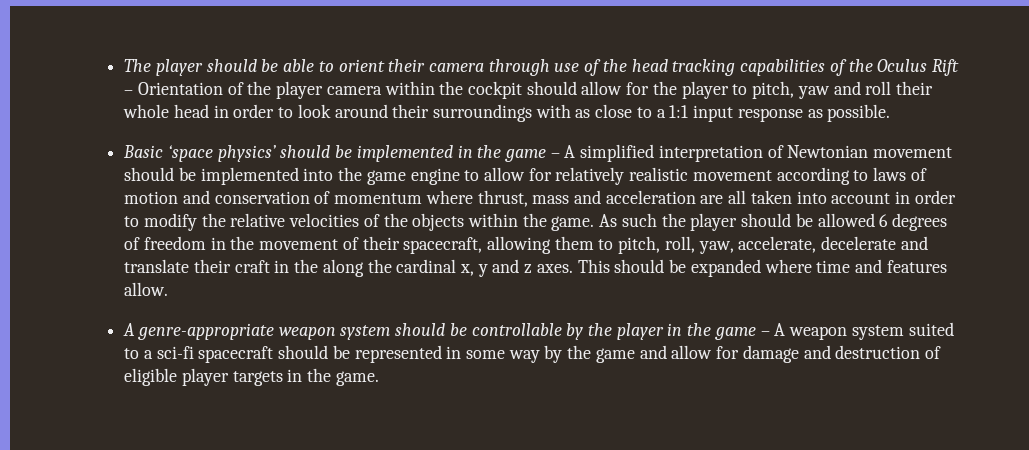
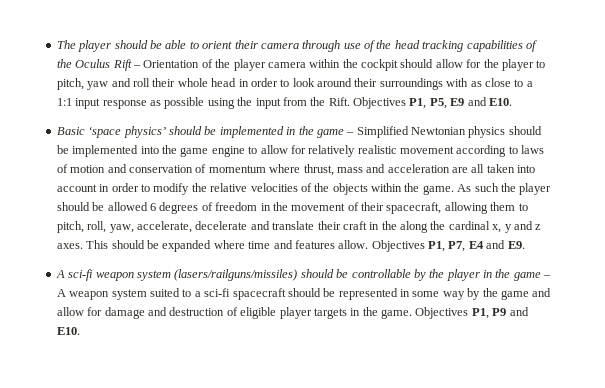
- The player should be able to orient their camera through use of the head tracking capabilities of the Oculus Rift – Orientation of the player camera within the cockpit should allow for the player to pitch, yaw and roll their whole head in order to look around their surroundings with as close to a 1:1 input response as possible.
+ The player should be able to orient their camera through use of the head tracking capabilities of the Oculus Rift – Orientation of the player camera within the cockpit should allow for the player to pitch, yaw and roll their whole head in order to look around their surroundings with as close to a 1:1 input response as possible using the input from the Rift. Objectives P1, P5, E9 and E10.
- Basic ‘space physics’ should be implemented in the game – A simplified interpretation of Newtonian movement should be implemented into the game engine to allow for relatively realistic movement according to laws of motion and conservation of momentum where thrust, mass and acceleration are all taken into account in order to modify the relative velocities of the objects within the game.
+ Basic ‘space physics’ should be implemented in the game – Simplified Newtonian physics should be implemented into the game engine to allow for relatively realistic movement according to laws of motion and conservation of momentum where thrust, mass and acceleration are all taken into account in order to modify the relative velocities of the objects within the game.
- This should be expanded where time and features allow.
- A genre-appropriate weapon system should be controllable by the player in the game – A weapon system suited to a sci-fi spacecraft should be represented in some way by the game and allow for damage and destruction of eligible player targets in the game.
+ This should be expanded where time and features allow. Objectives P1, P7, E4 and E9.
+ A sci-fi weapon system (lasers/railguns/missiles) should be controllable by the player in the game – A weapon system suited to a sci-fi spacecraft should be represented in some way by the game and allow for damage and destruction of eligible player targets in the game.
+ Objectives P1, P9 and E10.

